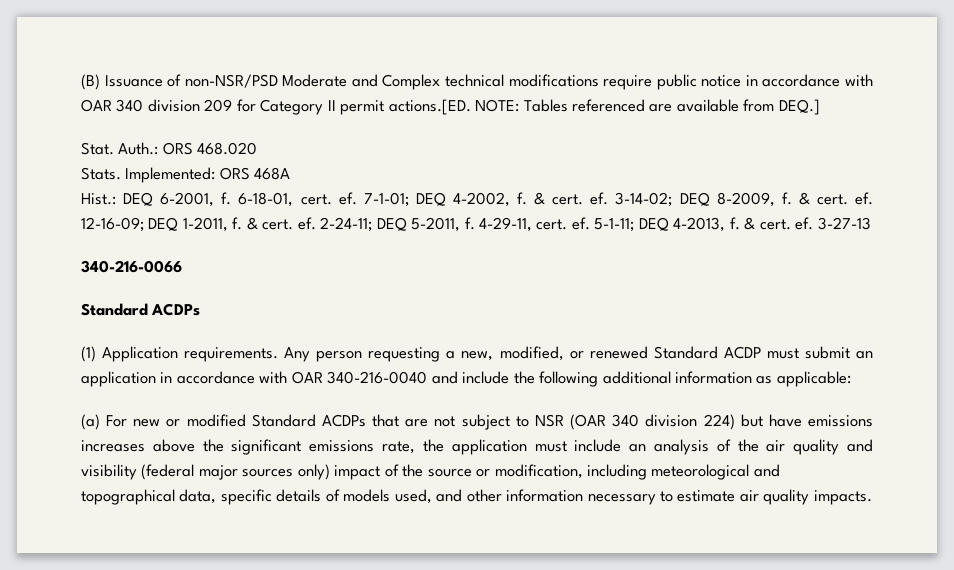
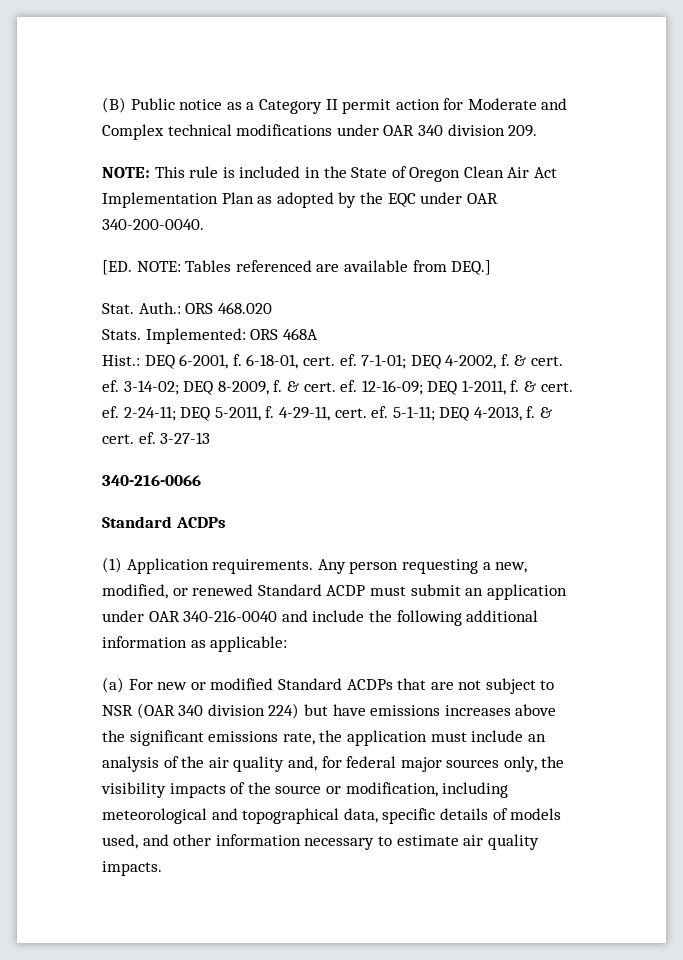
- (B) Issuance of non-NSR/PSD Moderate and Complex technical modifications require public notice in accordance with OAR 340 division 209 for Category II permit actions.[ED. NOTE: Tables referenced are available from DEQ.]
+ (B) Public notice as a Category II permit action for Moderate and Complex technical modifications under OAR 340 division 209.
+ NOTE: This rule is included in the State of Oregon Clean Air Act Implementation Plan as adopted by the EQC under OAR 340-200-0040.
+ [ED. NOTE: Tables referenced are available from DEQ.]
- Any person requesting a new, modified, or renewed Standard ACDP must submit an application in accordance with OAR 340-216-0040 and include the following additional information as applicable:
+ Any person requesting a new, modified, or renewed Standard ACDP must submit an application under OAR 340-216-0040 and include the following additional information as applicable:
- (a) For new or modified Standard ACDPs that are not subject to NSR (OAR 340 division 224) but have emissions increases above the significant emissions rate, the application must include an analysis of the air quality and visibility (federal major sources only) impact of the source or modification, including meteorological and topographical data, specific details of models used, and other information necessary to estimate air quality impacts.
+ (a) For new or modified Standard ACDPs that are not subject to NSR (OAR 340 division 224) but have emissions increases above the significant emissions rate, the application must include an analysis of the air quality and, for federal major sources only, the visibility impacts of the source or modification, including meteorological and topographical data, specific details of models used, and other information necessary to estimate air quality impacts.

